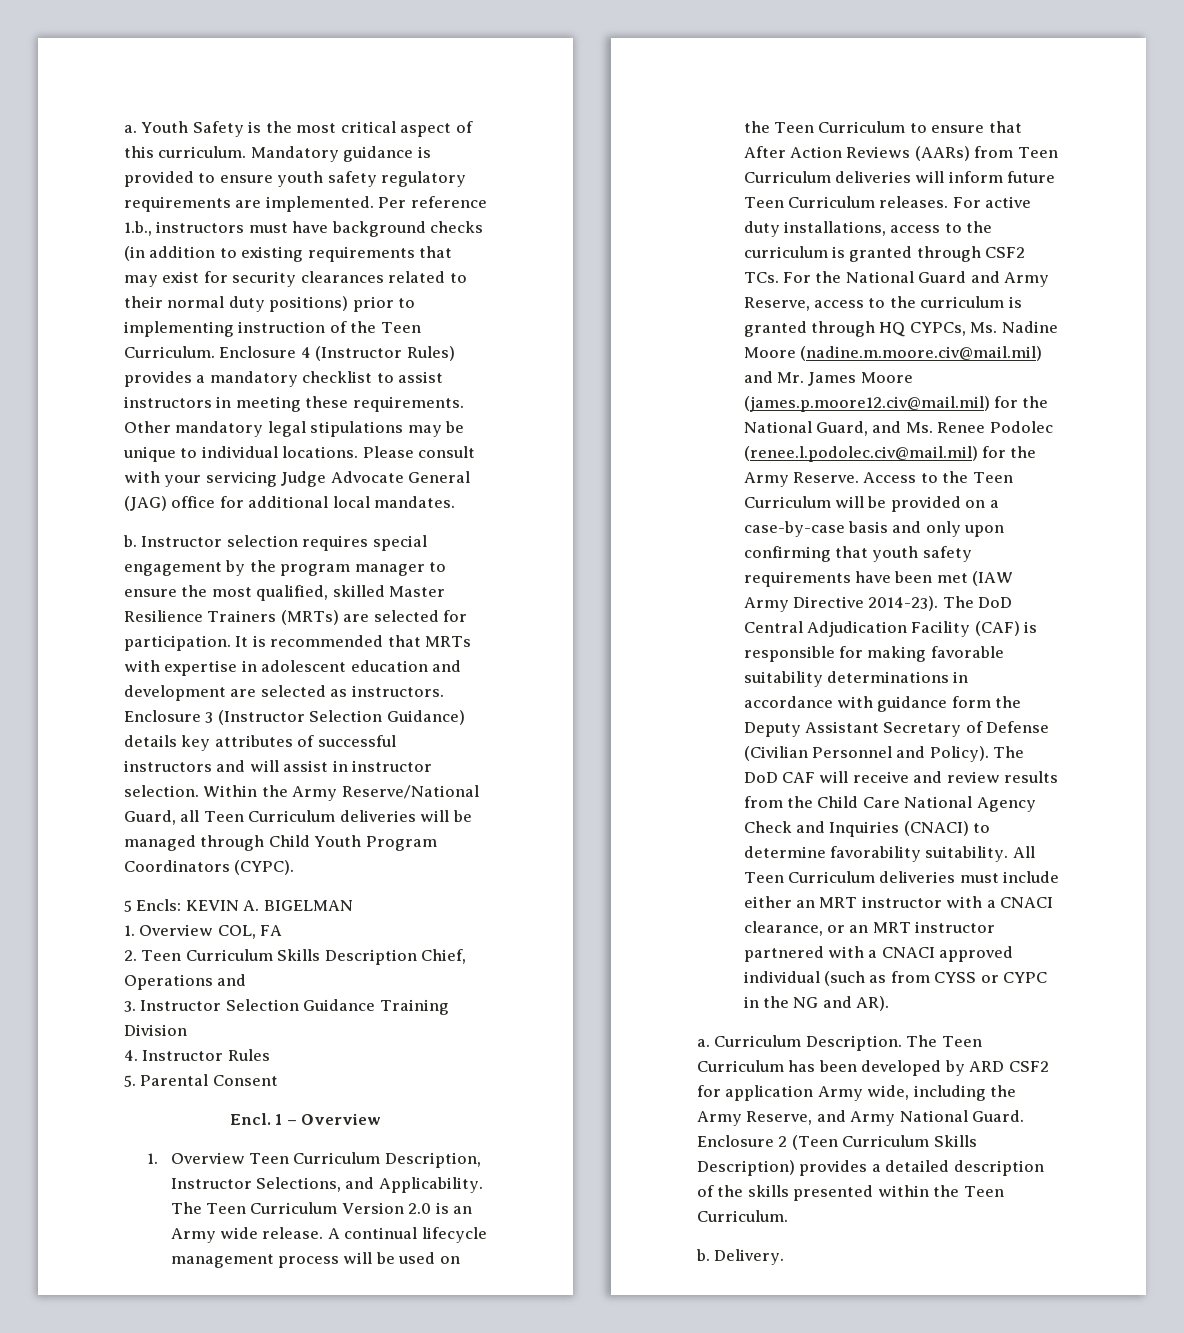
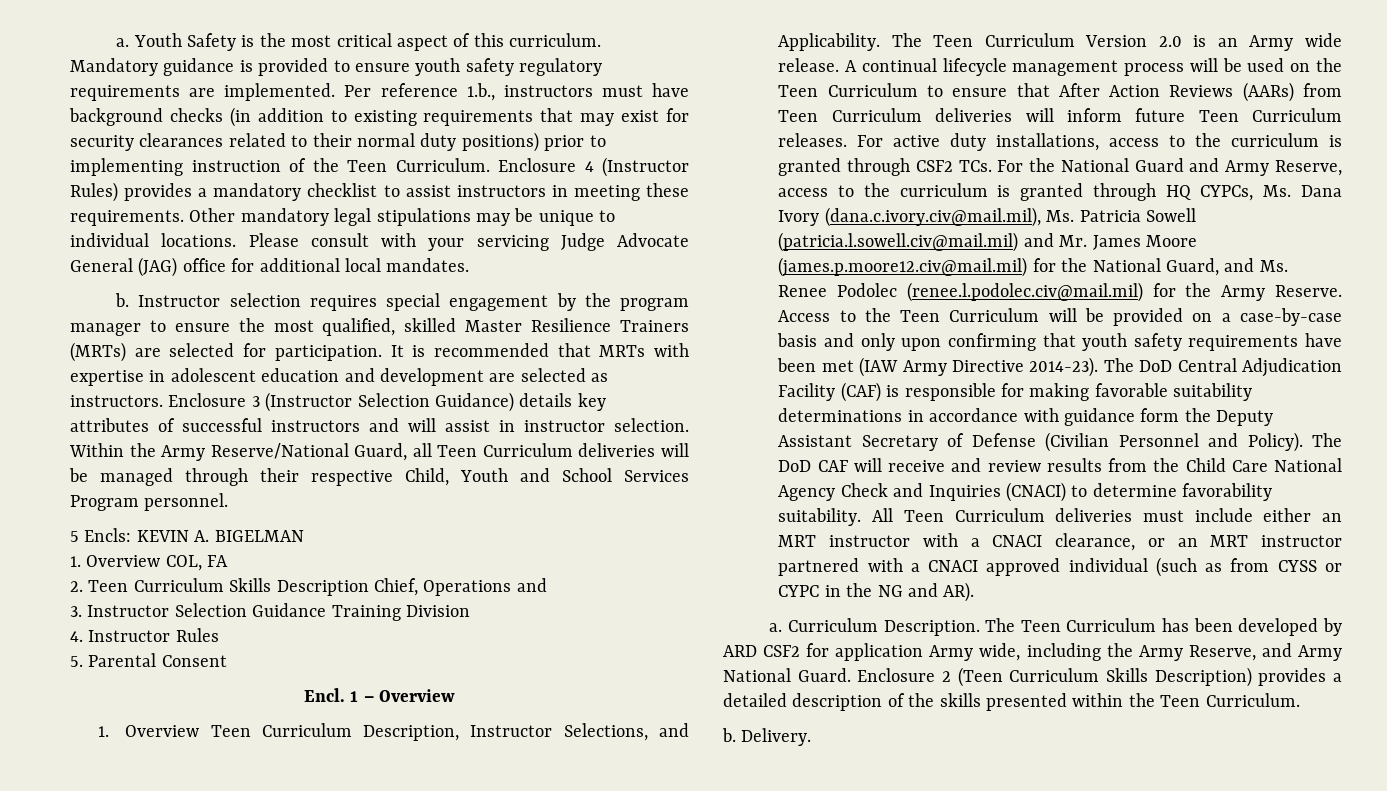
- Within the Army Reserve/National Guard, all Teen Curriculum deliveries will be managed through Child Youth Program Coordinators (CYPC).
+ Within the Army Reserve/National Guard, all Teen Curriculum deliveries will be managed through their respective Child, Youth and School Services Program personnel.
- For active duty installations, access to the curriculum is granted through CSF2 TCs. For the National Guard and Army Reserve, access to the curriculum is granted through HQ CYPCs, Ms. Nadine Moore (nadine.m.moore.civ@mail.mil) and Mr. James Moore (james.p.moore12.civ@mail.mil) for the National Guard, and Ms. Renee Podolec (renee.l.podolec.civ@mail.mil) for the Army Reserve.
+ For active duty installations, access to the curriculum is granted through CSF2 TCs. For the National Guard and Army Reserve, access to the curriculum is granted through HQ CYPCs, Ms. Dana Ivory (dana.c.ivory.civ@mail.mil), Ms. Patricia Sowell (patricia.l.sowell.civ@mail.mil) and Mr. James Moore (james.p.moore12.civ@mail.mil) for the National Guard, and Ms. Renee Podolec (renee.l.podolec.civ@mail.mil) for the Army Reserve.

